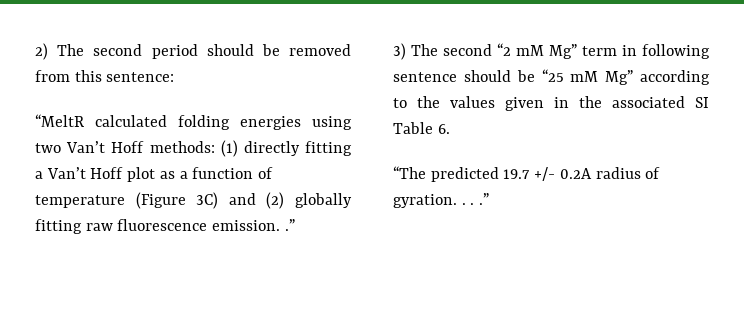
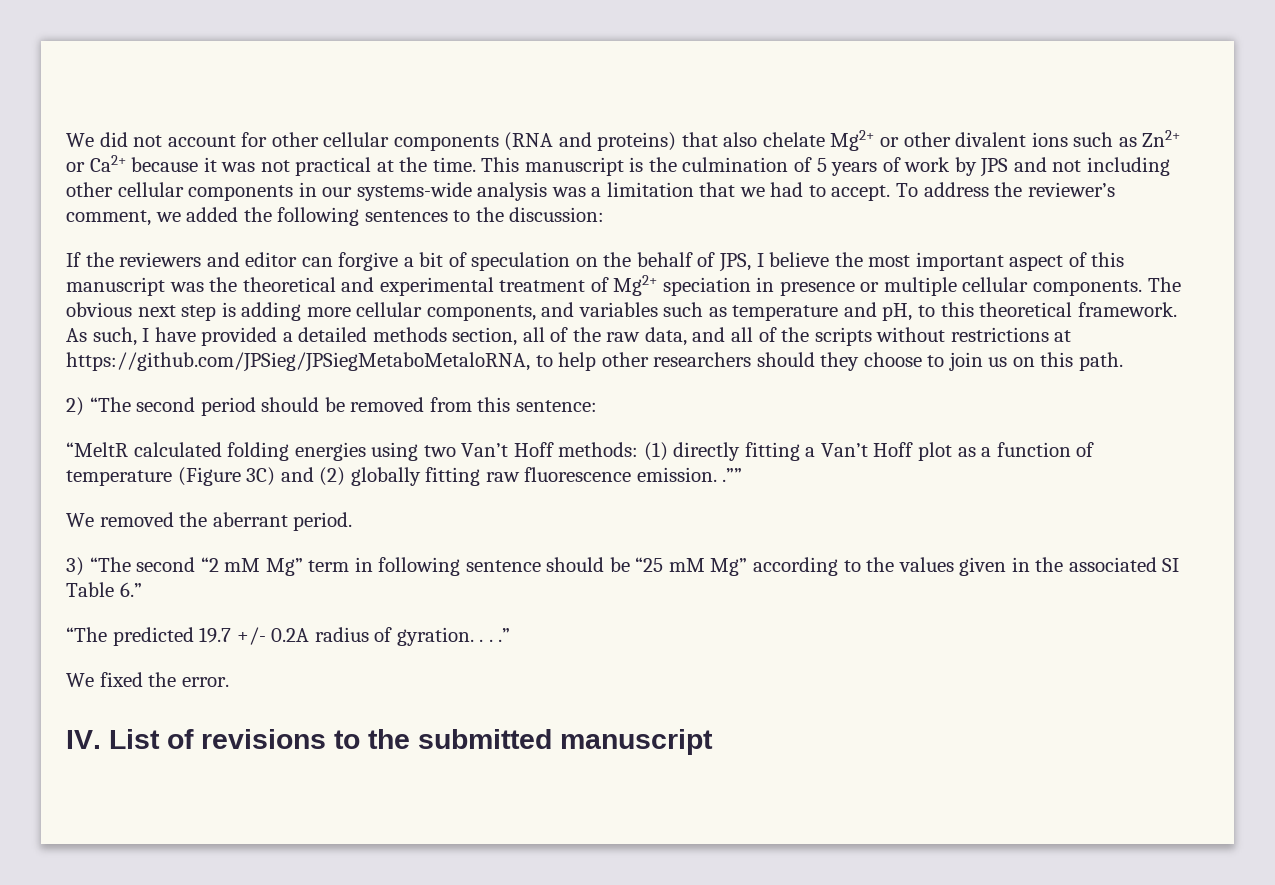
- 2) The second period should be removed from this sentence:
+ We did not account for other cellular components (RNA and proteins) that also chelate Mg2+ or other divalent ions such as Zn2+ or Ca2+ because it was not practical at the time. This manuscript is the culmination of 5 years of work by JPS and not including other cellular components in our systems-wide analysis was a limitation that we had to accept. To address the reviewer’s comment, we added the following sentences to the discussion:
+ If the reviewers and editor can forgive a bit of speculation on the behalf of JPS, I believe the most important aspect of this manuscript was the theoretical and experimental treatment of Mg2+ speciation in presence or multiple cellular components. The obvious next step is adding more cellular components, and variables such as temperature and pH, to this theoretical framework. As such, I have provided a detailed methods section, all of the raw data, and all of the scripts without restrictions at https://github.com/JPSieg/JPSiegMetaboMetaloRNA, to help other researchers should they choose to join us on this path.
+ 2) “The second period should be removed from this sentence:
- “MeltR calculated folding energies using two Van’t Hoff methods: (1) directly fitting a Van’t Hoff plot as a function of temperature (Figure 3C) and (2) globally fitting raw fluorescence emission. .”
+ “MeltR calculated folding energies using two Van’t Hoff methods: (1) directly fitting a Van’t Hoff plot as a function of temperature (Figure 3C) and (2) globally fitting raw fluorescence emission. .””
+ We removed the aberrant period.
- 3) The second “2 mM Mg” term in following sentence should be “25 mM Mg” according to the values given in the associated SI Table 6.
+ 3) “The second “2 mM Mg” term in following sentence should be “25 mM Mg” according to the values given in the associated SI Table 6.”
+ We fixed the error.
+ IV. List of revisions to the submitted manuscript

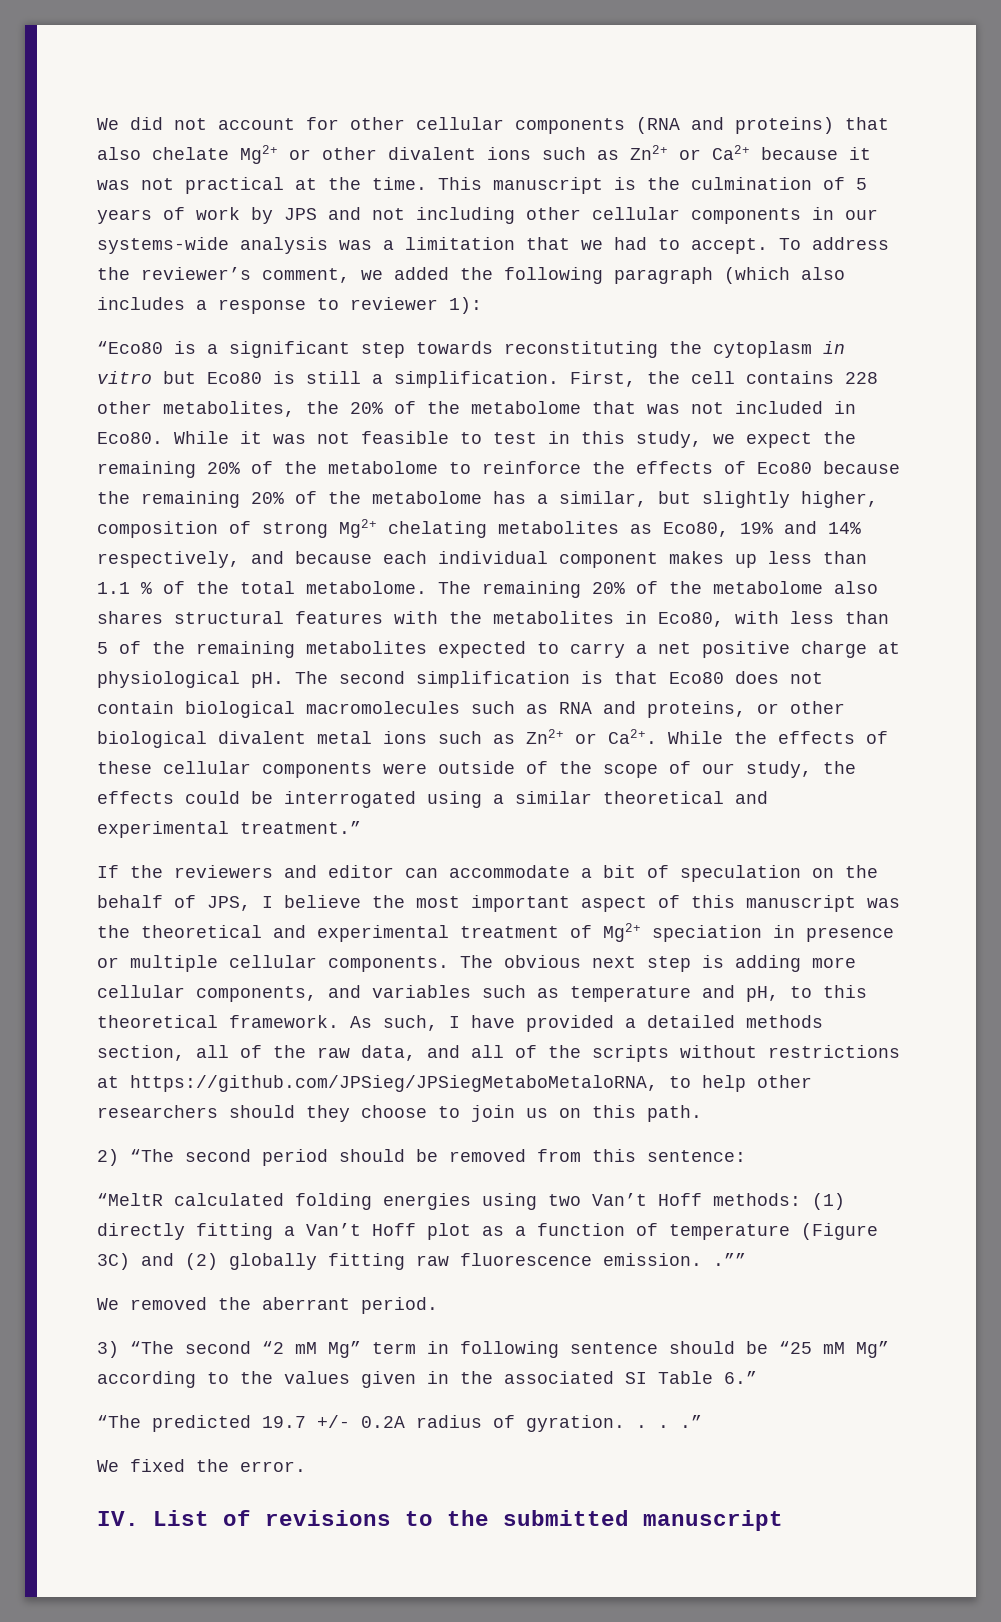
- To address the reviewer’s comment, we added the following sentences to the discussion:
+ To address the reviewer’s comment, we added the following paragraph (which also includes a response to reviewer 1):
+ “Eco80 is a significant step towards reconstituting the cytoplasm in vitro but Eco80 is still a simplification. First, the cell contains 228 other metabolites, the 20% of the metabolome that was not included in Eco80. While it was not feasible to test in this study, we expect the remaining 20% of the metabolome to reinforce the effects of Eco80 because the remaining 20% of the metabolome has a similar, but slightly higher, composition of strong Mg2+ chelating metabolites as Eco80, 19% and 14% respectively, and because each individual component makes up less than 1.1 % of the total metabolome. The remaining 20% of the metabolome also shares structural features with the metabolites in Eco80, with less than 5 of the remaining metabolites expected to carry a net positive charge at physiological pH. The second simplification is that Eco80 does not contain biological macromolecules such as RNA and proteins, or other biological divalent metal ions such as Zn2+ or Ca2+. While the effects of these cellular components were outside of the scope of our study, the effects could be interrogated using a similar theoretical and experimental treatment.”
- If the reviewers and editor can forgive a bit of speculation on the behalf of JPS, I believe the most important aspect of this manuscript was the theoretical and experimental treatment of Mg2+ speciation in presence or multiple cellular components.
+ If the reviewers and editor can accommodate a bit of speculation on the behalf of JPS, I believe the most important aspect of this manuscript was the theoretical and experimental treatment of Mg2+ speciation in presence or multiple cellular components.

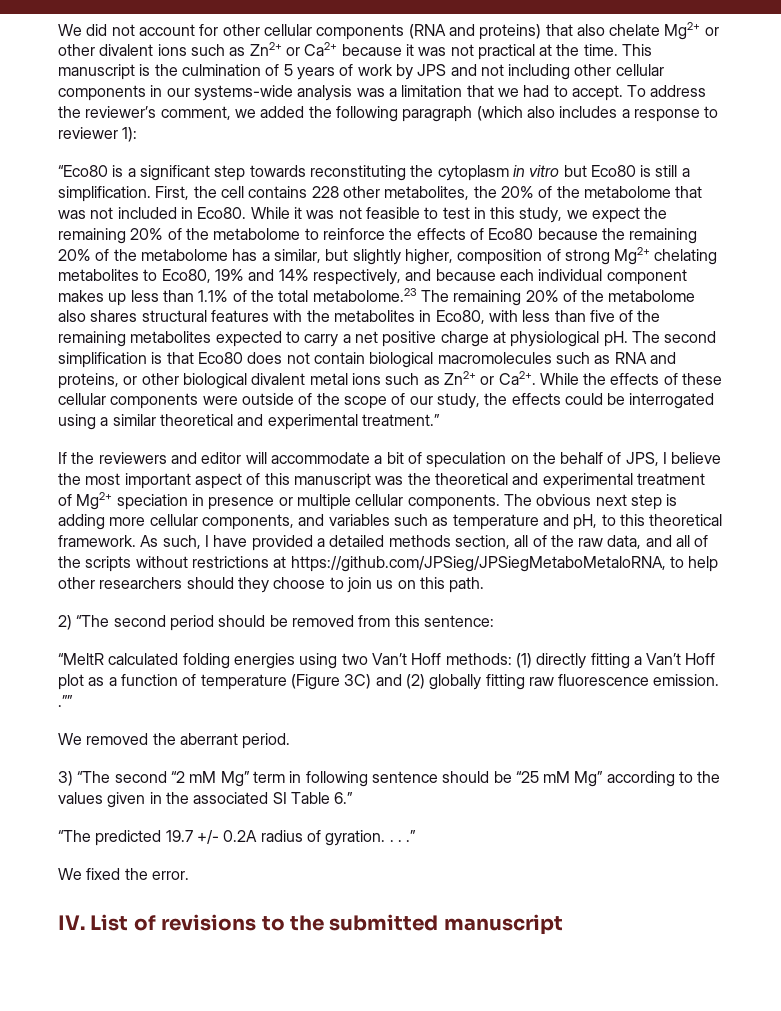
- While it was not feasible to test in this study, we expect the remaining 20% of the metabolome to reinforce the effects of Eco80 because the remaining 20% of the metabolome has a similar, but slightly higher, composition of strong Mg2+ chelating metabolites as Eco80, 19% and 14% respectively, and because each individual component makes up less than 1.1 % of the total metabolome. The remaining 20% of the metabolome also shares structural features with the metabolites in Eco80, with less than 5 of the remaining metabolites expected to carry a net positive charge at physiological pH.
+ While it was not feasible to test in this study, we expect the remaining 20% of the metabolome to reinforce the effects of Eco80 because the remaining 20% of the metabolome has a similar, but slightly higher, composition of strong Mg2+ chelating metabolites to Eco80, 19% and 14% respectively, and because each individual component makes up less than 1.1% of the total metabolome.23 The remaining 20% of the metabolome also shares structural features with the metabolites in Eco80, with less than five of the remaining metabolites expected to carry a net positive charge at physiological pH.
- If the reviewers and editor can accommodate a bit of speculation on the behalf of JPS, I believe the most important aspect of this manuscript was the theoretical and experimental treatment of Mg2+ speciation in presence or multiple cellular components.
+ If the reviewers and editor will accommodate a bit of speculation on the behalf of JPS, I believe the most important aspect of this manuscript was the theoretical and experimental treatment of Mg2+ speciation in presence or multiple cellular components.

